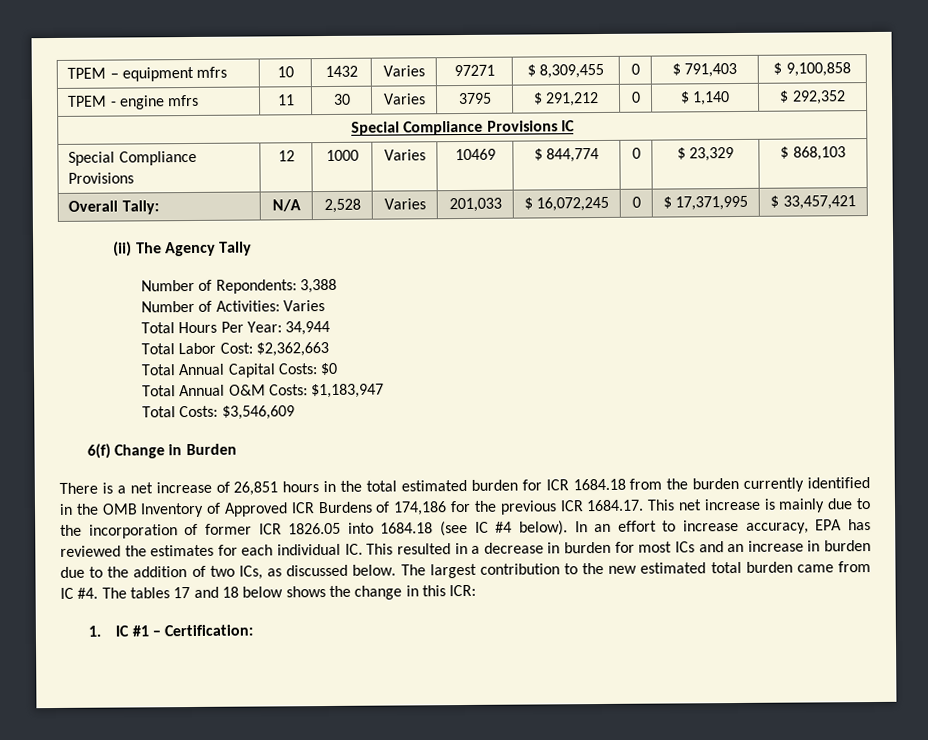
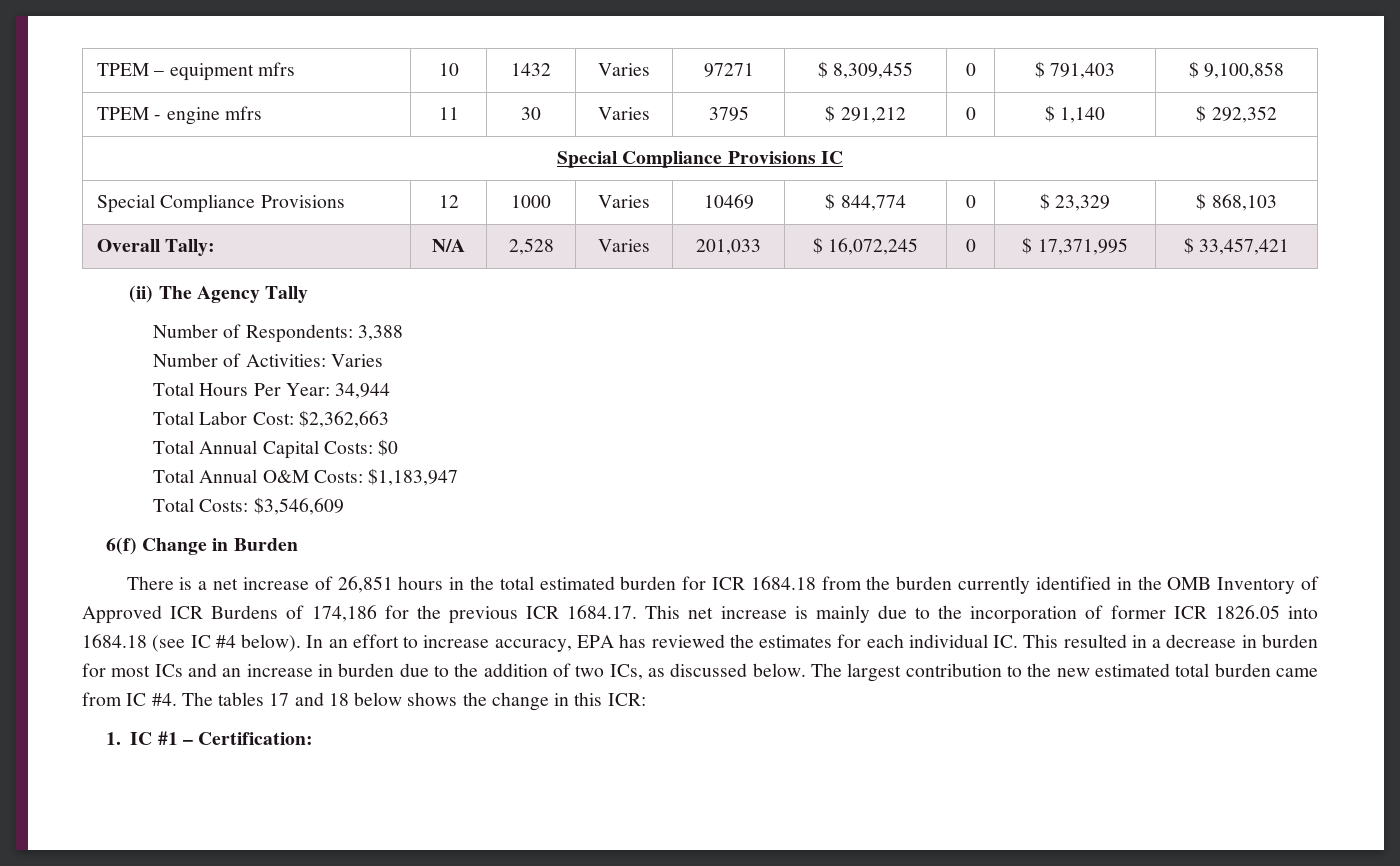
- Number of Repondents: 3,388
+ Number of Respondents: 3,388

